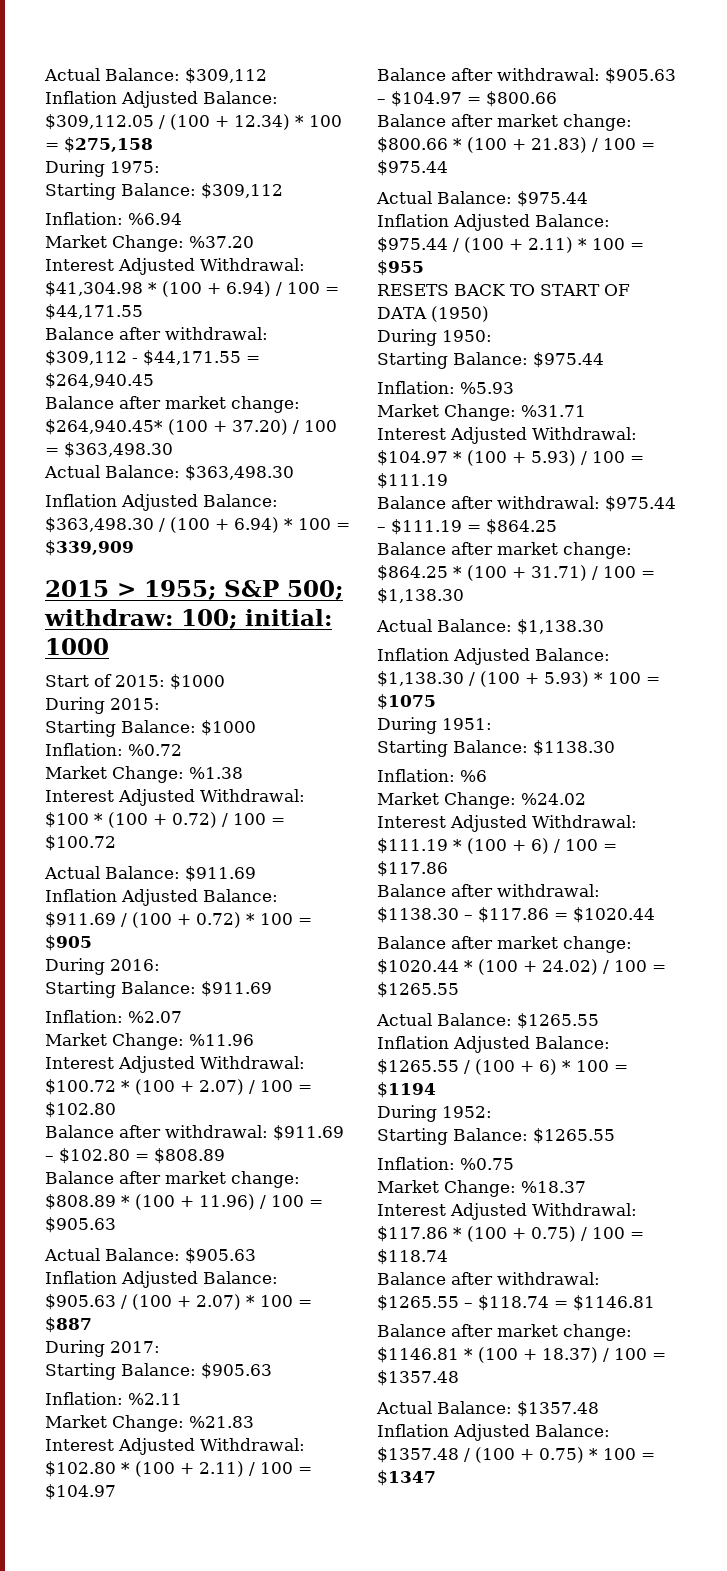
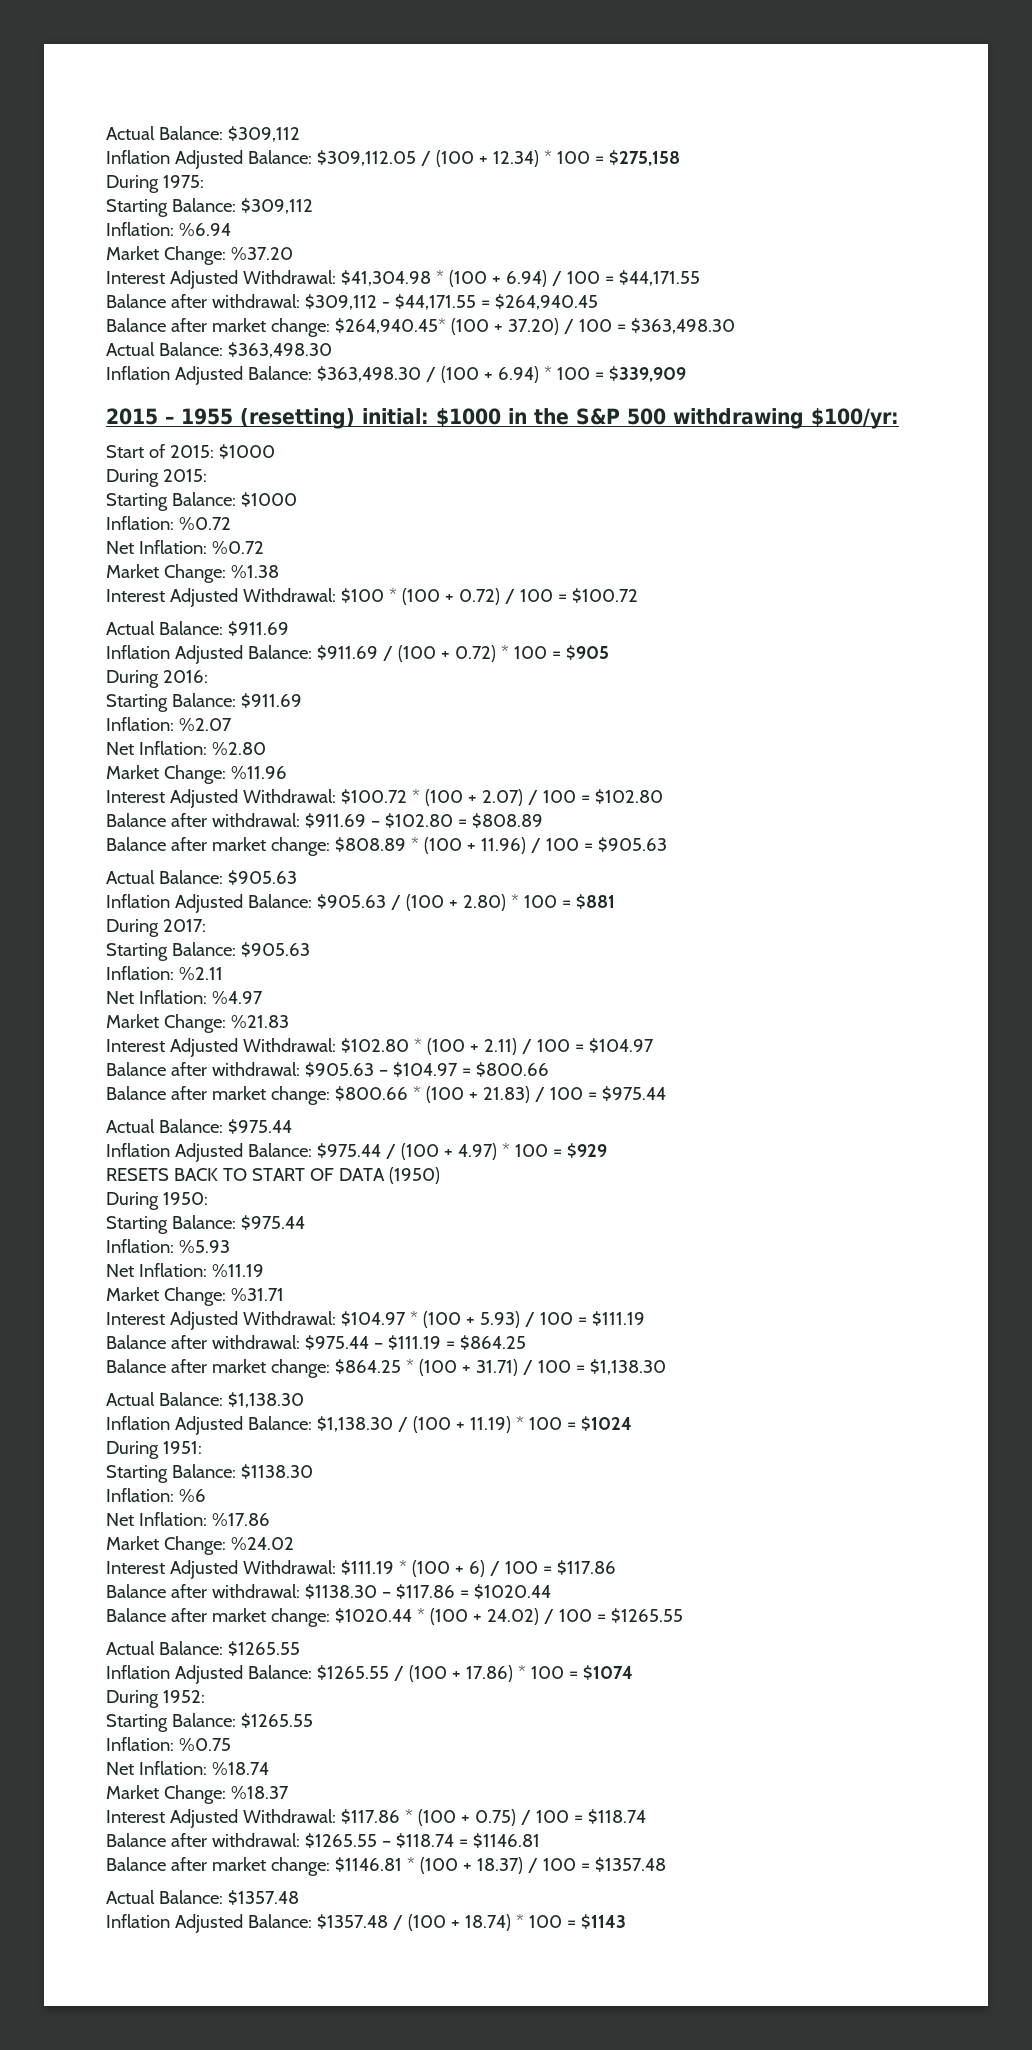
- 2015 > 1955; S&P 500; withdraw: 100; initial: 1000
+ 2015 – 1955 (resetting) initial: $1000 in the S&P 500 withdrawing $100/yr:
+ Net Inflation: %0.72
+ Net Inflation: %2.80
- Inflation Adjusted Balance: $905.63 / (100 + 2.07) * 100 = $887
+ Inflation Adjusted Balance: $905.63 / (100 + 2.80) * 100 = $881
+ Net Inflation: %4.97
- Inflation Adjusted Balance: $975.44 / (100 + 2.11) * 100 = $955
+ Inflation Adjusted Balance: $975.44 / (100 + 4.97) * 100 = $929
+ Net Inflation: %11.19
- Inflation Adjusted Balance: $1,138.30 / (100 + 5.93) * 100 = $1075
+ Inflation Adjusted Balance: $1,138.30 / (100 + 11.19) * 100 = $1024
+ Net Inflation: %17.86
- Inflation Adjusted Balance: $1265.55 / (100 + 6) * 100 = $1194
+ Inflation Adjusted Balance: $1265.55 / (100 + 17.86) * 100 = $1074
+ Net Inflation: %18.74
- Inflation Adjusted Balance: $1357.48 / (100 + 0.75) * 100 = $1347
+ Inflation Adjusted Balance: $1357.48 / (100 + 18.74) * 100 = $1143

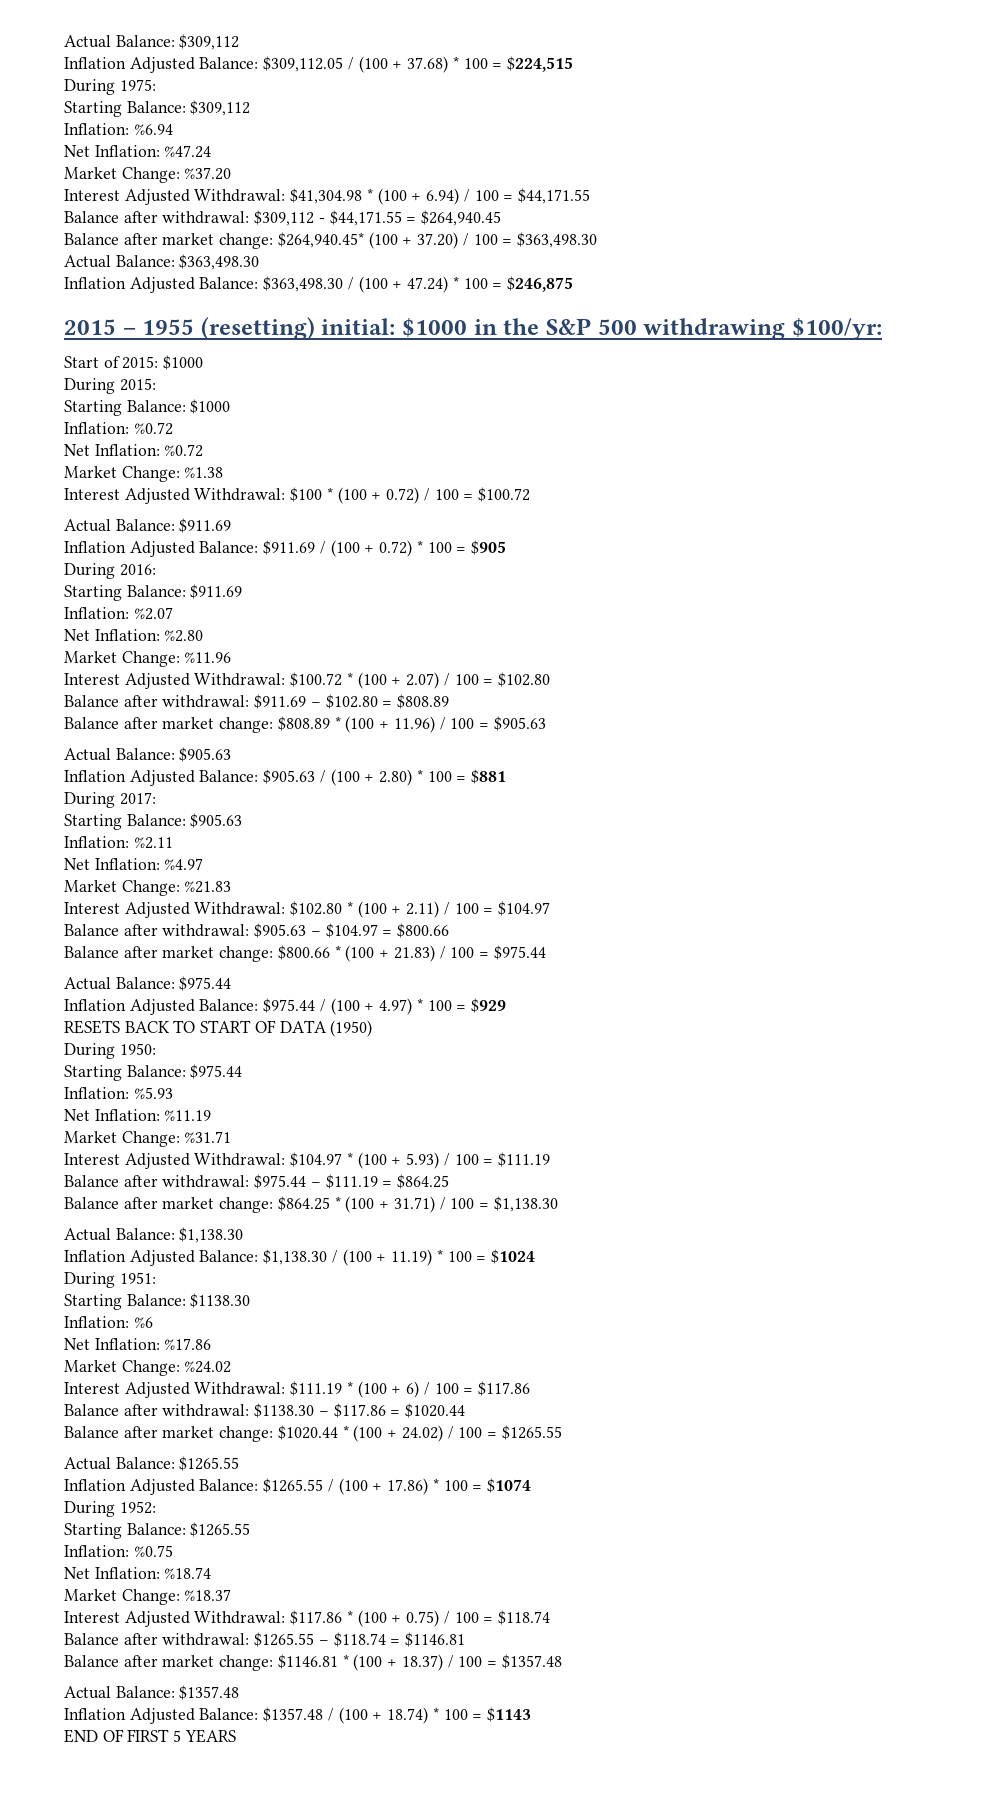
- Inflation Adjusted Balance: $309,112.05 / (100 + 12.34) * 100 = $275,158
+ Inflation Adjusted Balance: $309,112.05 / (100 + 37.68) * 100 = $224,515
+ Net Inflation: %47.24
- Inflation Adjusted Balance: $363,498.30 / (100 + 6.94) * 100 = $339,909
+ Inflation Adjusted Balance: $363,498.30 / (100 + 47.24) * 100 = $246,875
+ END OF FIRST 5 YEARS

